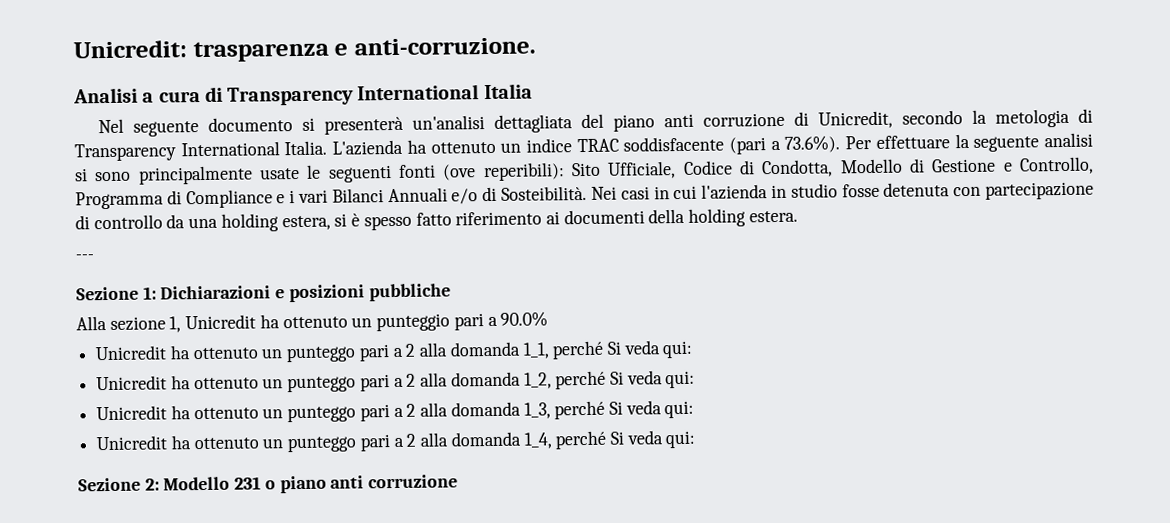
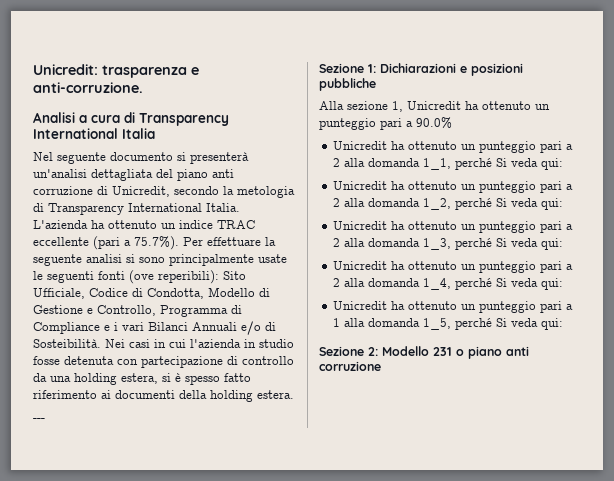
- L'azienda ha ottenuto un indice TRAC soddisfacente (pari a 73.6%). Per effettuare la seguente analisi si sono principalmente usate le seguenti fonti (ove reperibili): Sito Ufficiale, Codice di Condotta, Modello di Gestione e Controllo, Programma di Compliance e i vari Bilanci Annuali e/o di Sosteibilità.
+ L'azienda ha ottenuto un indice TRAC eccellente (pari a 75.7%). Per effettuare la seguente analisi si sono principalmente usate le seguenti fonti (ove reperibili): Sito Ufficiale, Codice di Condotta, Modello di Gestione e Controllo, Programma di Compliance e i vari Bilanci Annuali e/o di Sosteibilità.
- Unicredit ha ottenuto un punteggo pari a 2 alla domanda 1_1, perché Si veda qui:
+ Unicredit ha ottenuto un punteggio pari a 2 alla domanda 1_1, perché Si veda qui:
- Unicredit ha ottenuto un punteggo pari a 2 alla domanda 1_2, perché Si veda qui:
+ Unicredit ha ottenuto un punteggio pari a 2 alla domanda 1_2, perché Si veda qui:
- Unicredit ha ottenuto un punteggo pari a 2 alla domanda 1_3, perché Si veda qui:
+ Unicredit ha ottenuto un punteggio pari a 2 alla domanda 1_3, perché Si veda qui:
- Unicredit ha ottenuto un punteggo pari a 2 alla domanda 1_4, perché Si veda qui:
+ Unicredit ha ottenuto un punteggio pari a 2 alla domanda 1_4, perché Si veda qui:
+ Unicredit ha ottenuto un punteggio pari a 1 alla domanda 1_5, perché Si veda qui:

